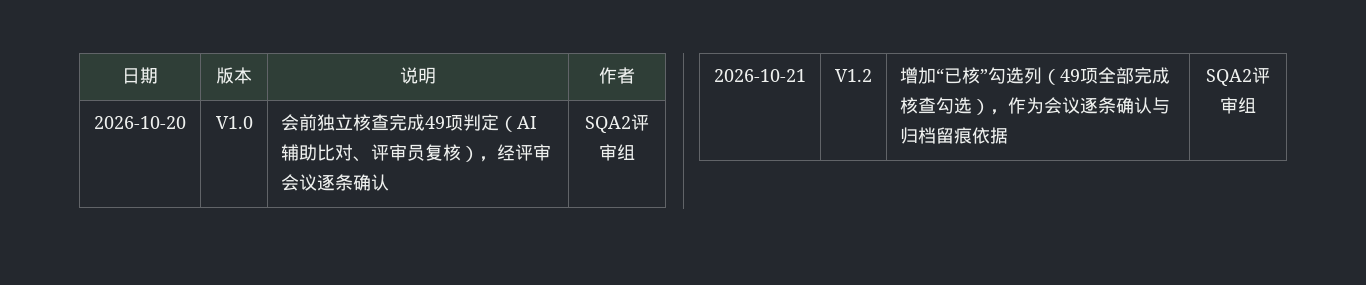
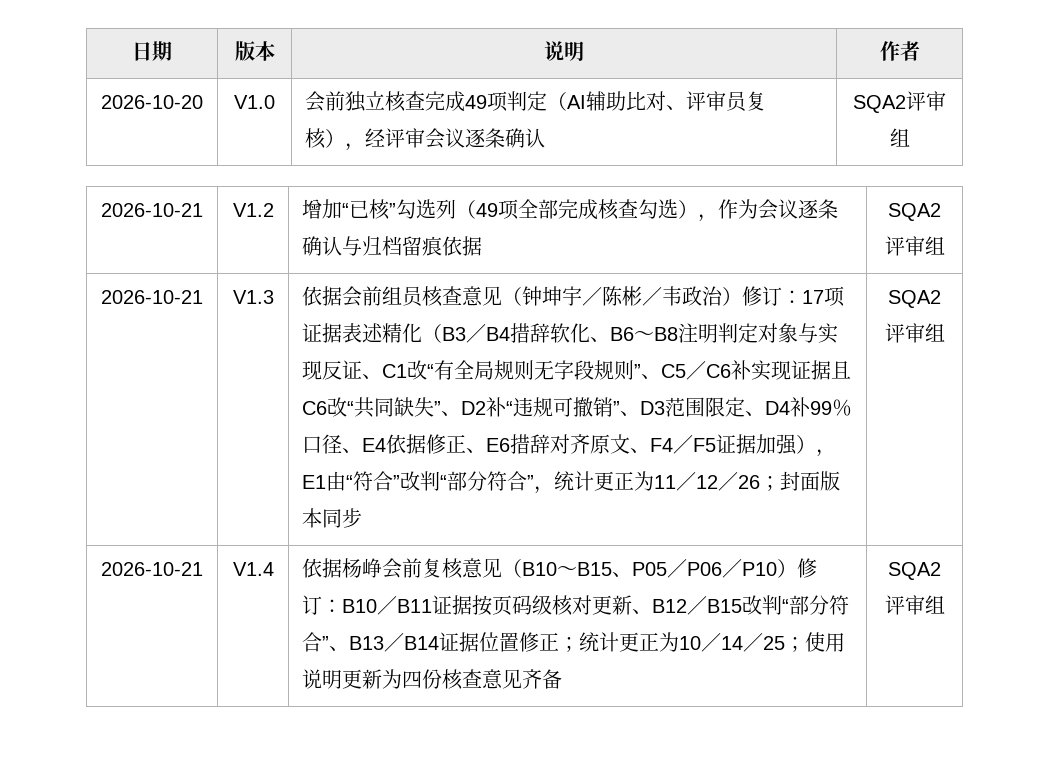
+ 2026-10-21 | V1.3 | 依据会前组员核查意见（钟坤宇／陈彬／韦政治）修订：17项证据表述精化（B3／B4措辞软化、B6～B8注明判定对象与实现反证、C1改“有全局规则无字段规则”、C5／C6补实现证据且C6改“共同缺失”、D2补“违规可撤销”、D3范围限定、D4补99％口径、E4依据修正、E6措辞对齐原文、F4／F5证据加强），E1由“符合”改判“部分符合”，统计更正为11／12／26；封面版本同步 | SQA2评审组
+ 2026-10-21 | V1.4 | 依据杨峥会前复核意见（B10～B15、P05／P06／P10）修订：B10／B11证据按页码级核对更新、B12／B15改判“部分符合”、B13／B14证据位置修正；统计更正为10／14／25；使用说明更新为四份核查意见齐备 | SQA2评审组

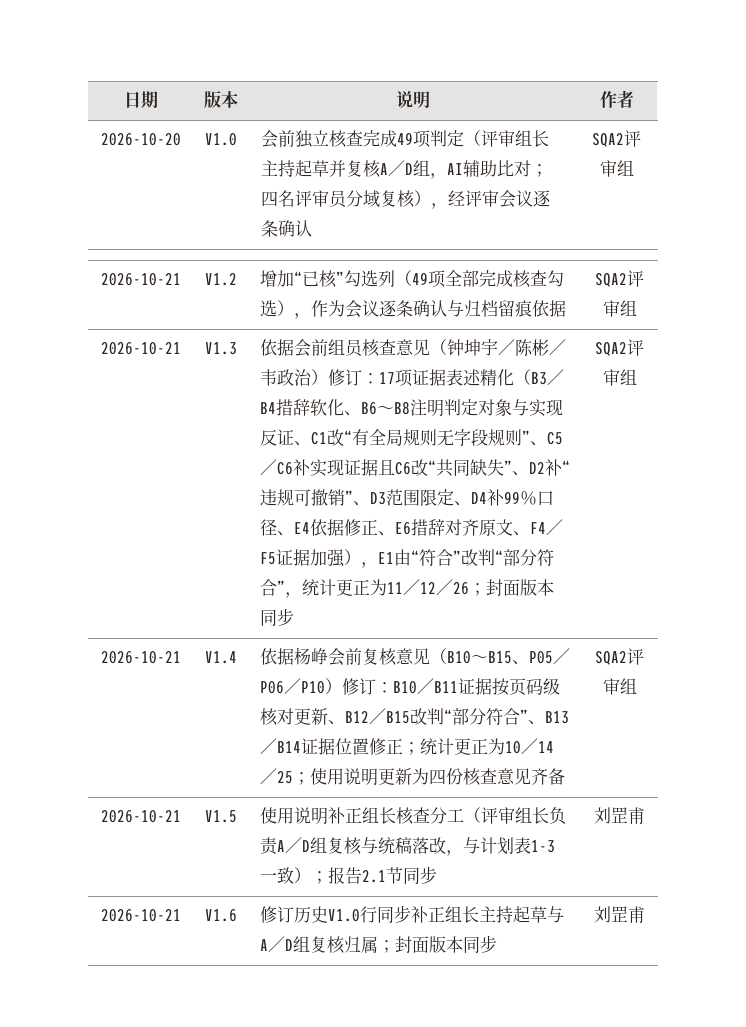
- 2026-10-20 | V1.0 | 会前独立核查完成49项判定（AI辅助比对、评审员复核），经评审会议逐条确认 | SQA2评审组
+ 2026-10-20 | V1.0 | 会前独立核查完成49项判定（评审组长主持起草并复核A／D组，AI辅助比对；四名评审员分域复核），经评审会议逐条确认 | SQA2评审组
+ 2026-10-21 | V1.5 | 使用说明补正组长核查分工（评审组长负责A／D组复核与统稿落改，与计划表1-3一致）；报告2.1节同步 | 刘罡甫
+ 2026-10-21 | V1.6 | 修订历史V1.0行同步补正组长主持起草与A／D组复核归属；封面版本同步 | 刘罡甫

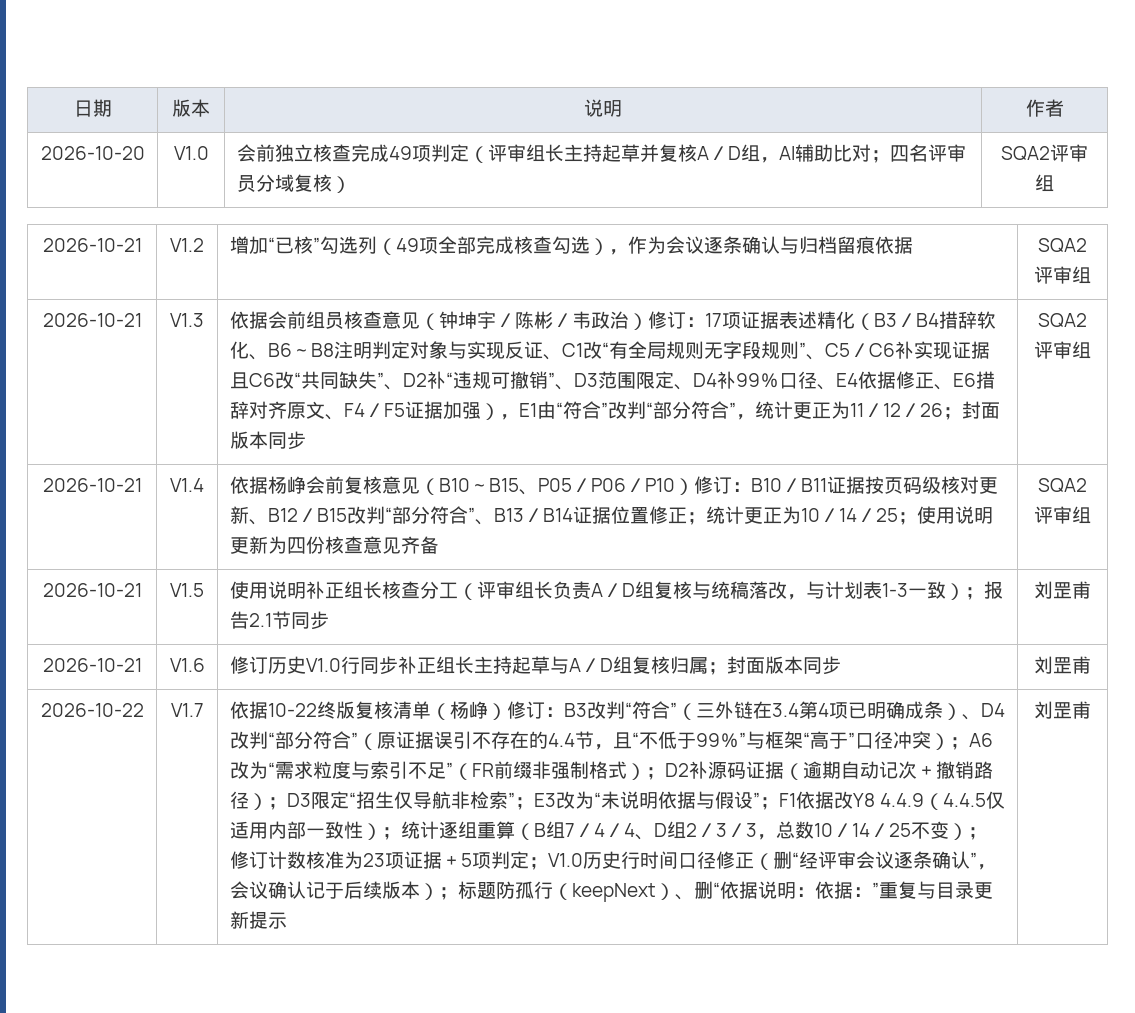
- 2026-10-20 | V1.0 | 会前独立核查完成49项判定（评审组长主持起草并复核A／D组，AI辅助比对；四名评审员分域复核），经评审会议逐条确认 | SQA2评审组
+ 2026-10-20 | V1.0 | 会前独立核查完成49项判定（评审组长主持起草并复核A／D组，AI辅助比对；四名评审员分域复核） | SQA2评审组
+ 2026-10-22 | V1.7 | 依据10-22终版复核清单（杨峥）修订：B3改判“符合”（三外链在3.4第4项已明确成条）、D4改判“部分符合”（原证据误引不存在的4.4节，且“不低于99％”与框架“高于”口径冲突）；A6改为“需求粒度与索引不足”（FR前缀非强制格式）；D2补源码证据（逾期自动记次＋撤销路径）；D3限定“招生仅导航非检索”；E3改为“未说明依据与假设”；F1依据改Y8 4.4.9（4.4.5仅适用内部一致性）；统计逐组重算（B组7／4／4、D组2／3／3，总数10／14／25不变）；修订计数核准为23项证据＋5项判定；V1.0历史行时间口径修正（删“经评审会议逐条确认”，会议确认记于后续版本）；标题防孤行（keepNext）、删“依据说明：依据：”重复与目录更新提示 | 刘罡甫

